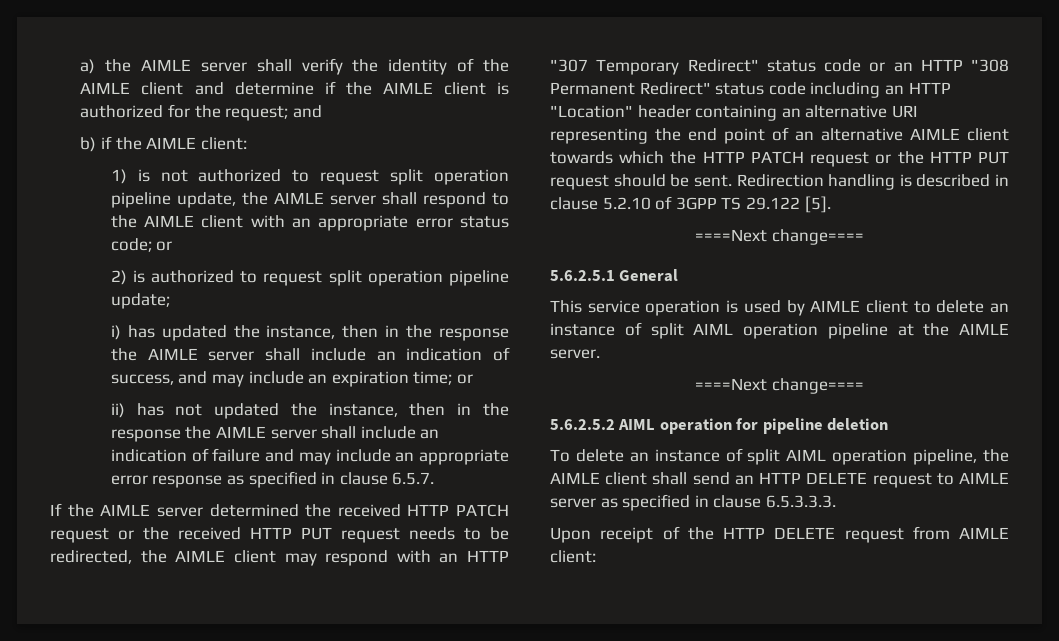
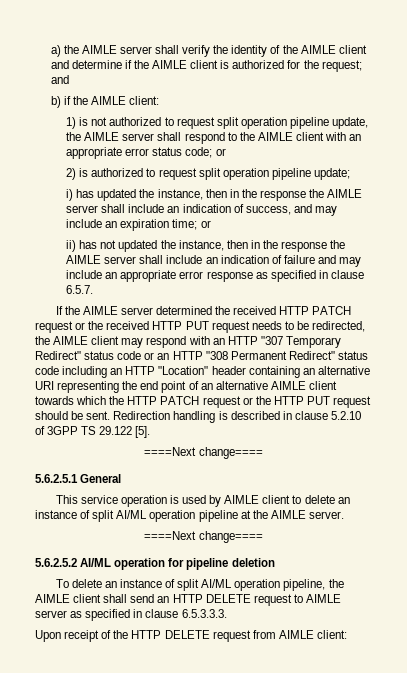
- This service operation is used by AIMLE client to delete an instance of split AIML operation pipeline at the AIMLE server.
+ This service operation is used by AIMLE client to delete an instance of split AI/ML operation pipeline at the AIMLE server.
- 5.6.2.5.2 AIML operation for pipeline deletion
+ 5.6.2.5.2 AI/ML operation for pipeline deletion
- To delete an instance of split AIML operation pipeline, the AIMLE client shall send an HTTP DELETE request to AIMLE server as specified in clause 6.5.3.3.3.
+ To delete an instance of split AI/ML operation pipeline, the AIMLE client shall send an HTTP DELETE request to AIMLE server as specified in clause 6.5.3.3.3.

